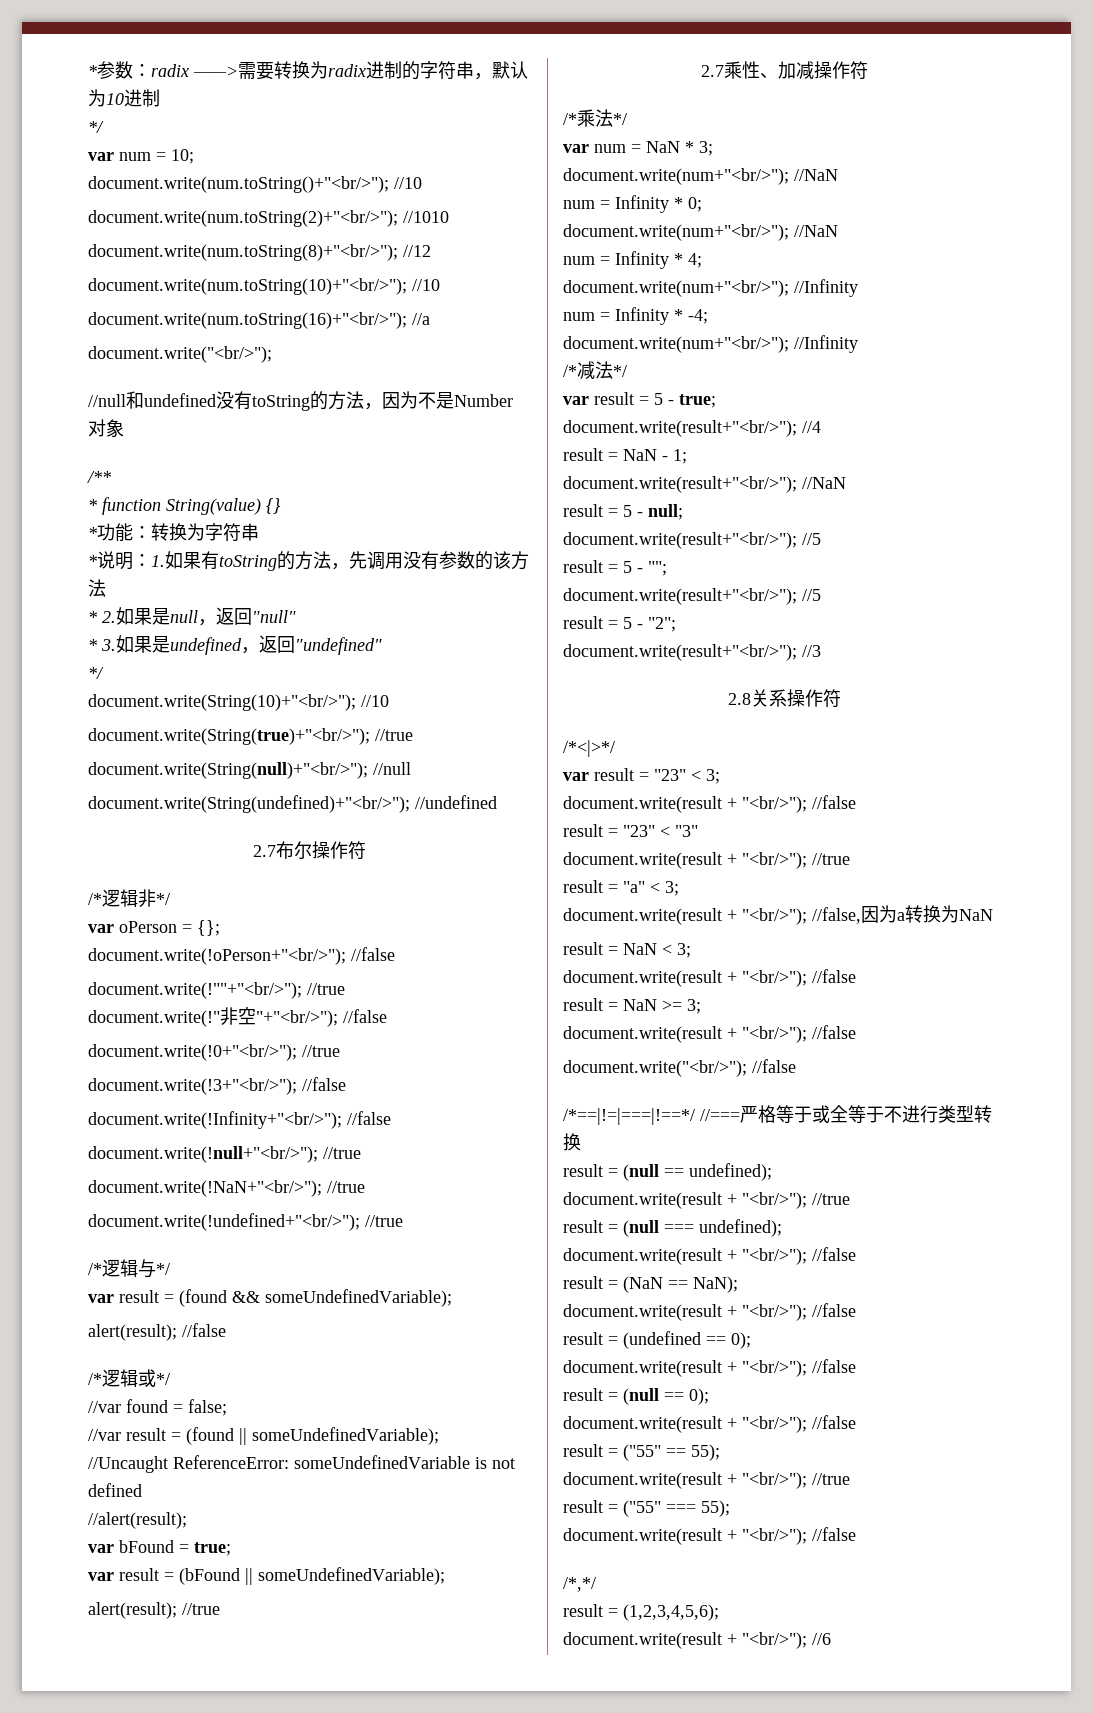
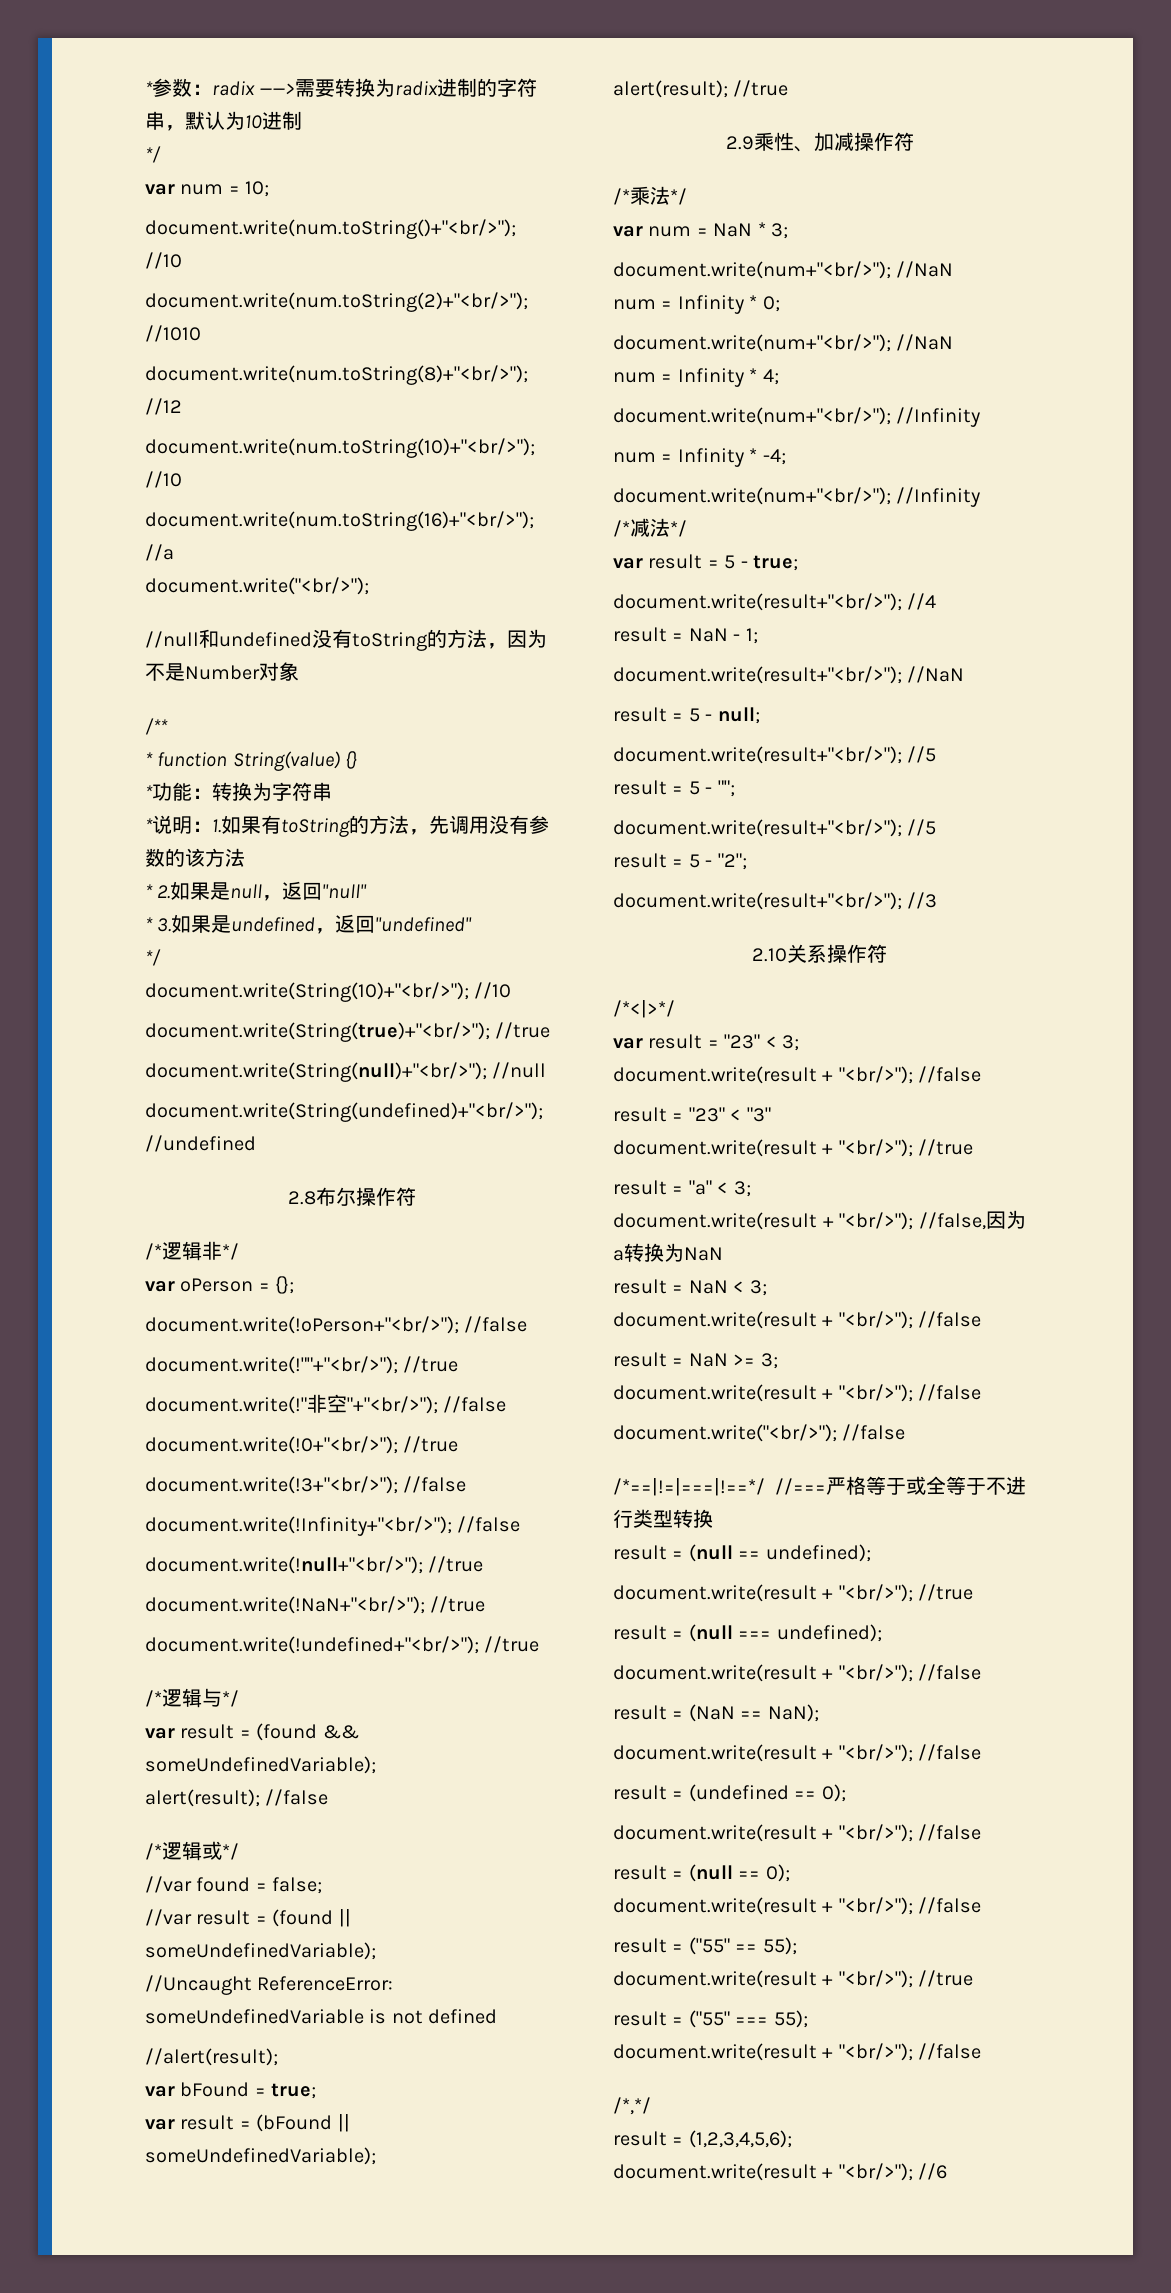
- 2.7布尔操作符
+ 2.8布尔操作符
- 2.7乘性、加减操作符
+ 2.9乘性、加减操作符
- 2.8关系操作符
+ 2.10关系操作符

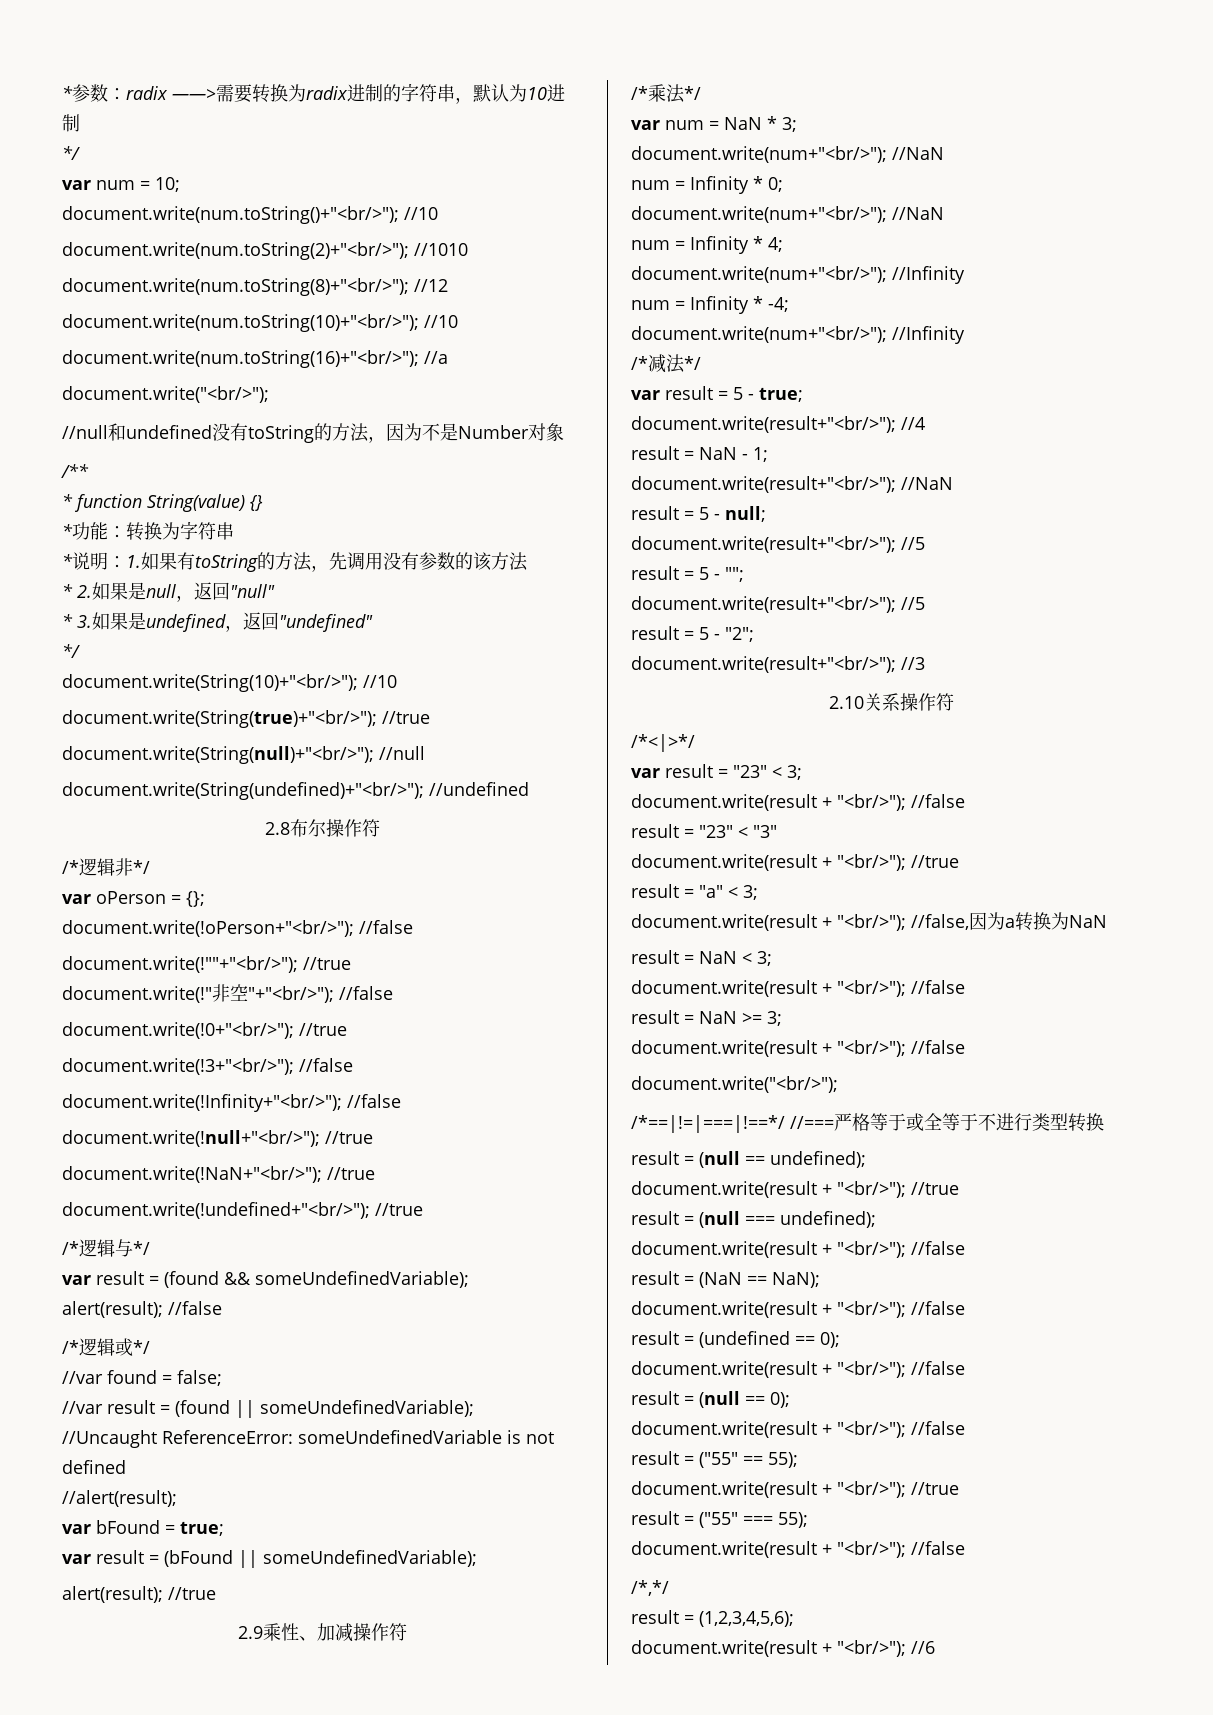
  result = NaN >= 3;
  document.write(result + "<br/>"); //false
- document.write("<br/>"); //false
+ document.write("<br/>");

